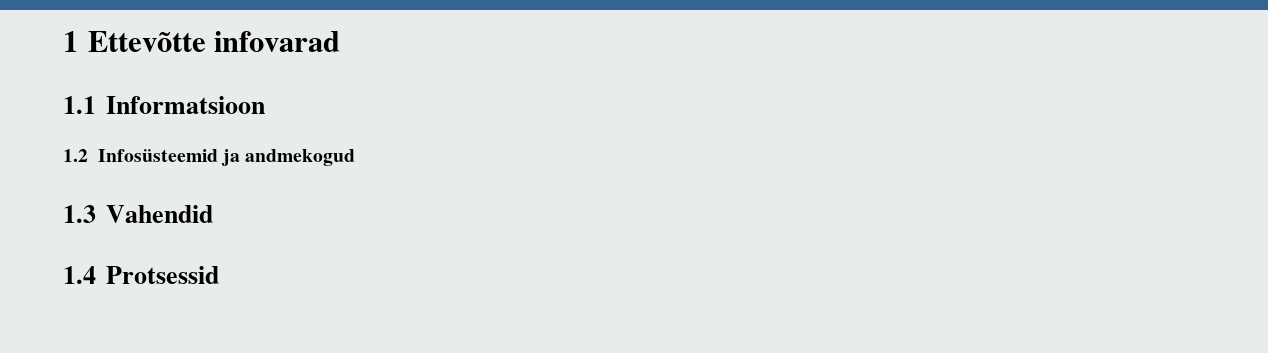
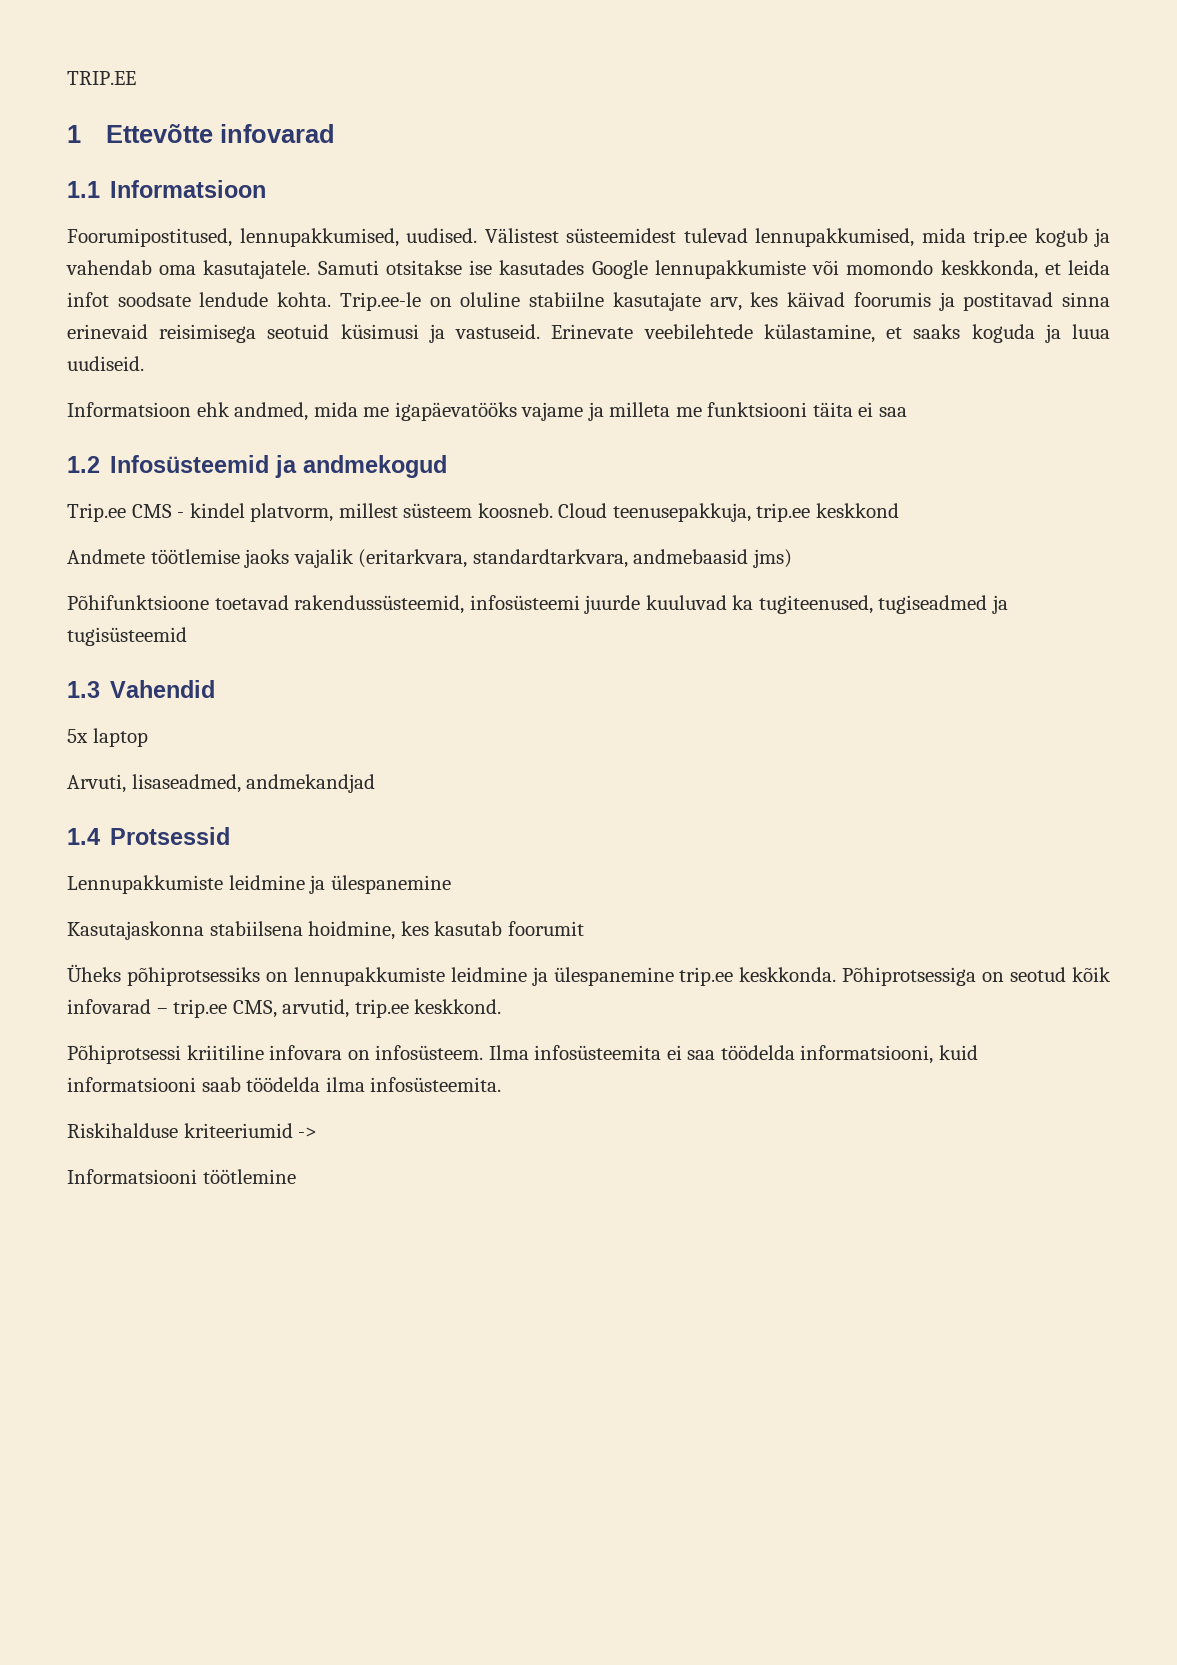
+ TRIP.EE
+ Foorumipostitused, lennupakkumised, uudised. Välistest süsteemidest tulevad lennupakkumised, mida trip.ee kogub ja vahendab oma kasutajatele. Samuti otsitakse ise kasutades Google lennupakkumiste või momondo keskkonda, et leida infot soodsate lendude kohta. Trip.ee-le on oluline stabiilne kasutajate arv, kes käivad foorumis ja postitavad sinna erinevaid reisimisega seotuid küsimusi ja vastuseid. Erinevate veebilehtede külastamine, et saaks koguda ja luua uudiseid.
+ Informatsioon ehk andmed, mida me igapäevatööks vajame ja milleta me funktsiooni täita ei saa
  1.2 Infosüsteemid ja andmekogud
+ Trip.ee CMS - kindel platvorm, millest süsteem koosneb. Cloud teenusepakkuja, trip.ee keskkond
+ Andmete töötlemise jaoks vajalik (eritarkvara, standardtarkvara, andmebaasid jms)
+ Põhifunktsioone toetavad rakendussüsteemid, infosüsteemi juurde kuuluvad ka tugiteenused, tugiseadmed ja tugisüsteemid
  1.3 Vahendid
+ 5x laptop
+ Arvuti, lisaseadmed, andmekandjad
  1.4 Protsessid
+ Lennupakkumiste leidmine ja ülespanemine
+ Kasutajaskonna stabiilsena hoidmine, kes kasutab foorumit
+ Üheks põhiprotsessiks on lennupakkumiste leidmine ja ülespanemine trip.ee keskkonda. Põhiprotsessiga on seotud kõik infovarad – trip.ee CMS, arvutid, trip.ee keskkond.
+ Põhiprotsessi kriitiline infovara on infosüsteem. Ilma infosüsteemita ei saa töödelda informatsiooni, kuid informatsiooni saab töödelda ilma infosüsteemita.
+ Riskihalduse kriteeriumid ->
+ Informatsiooni töötlemine

